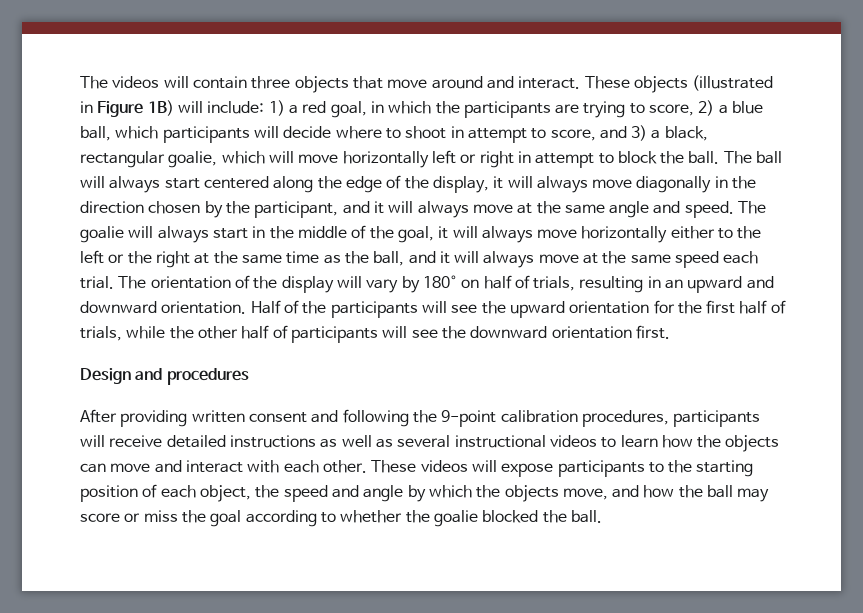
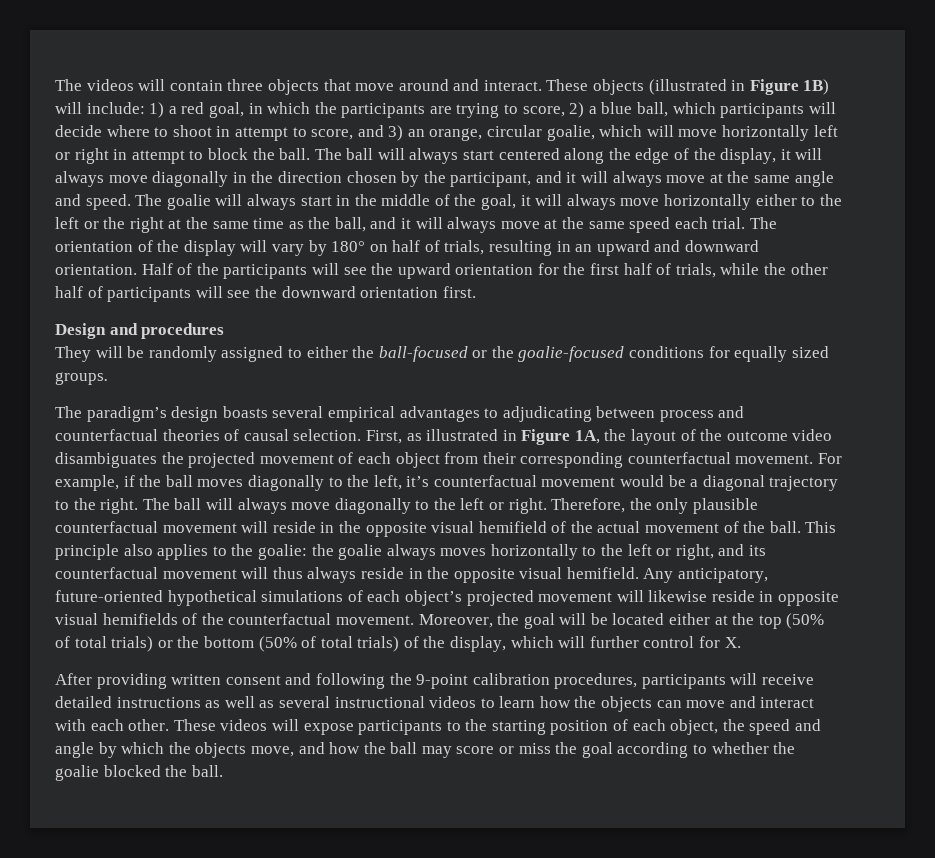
- These objects (illustrated in Figure 1B) will include: 1) a red goal, in which the participants are trying to score, 2) a blue ball, which participants will decide where to shoot in attempt to score, and 3) a black, rectangular goalie, which will move horizontally left or right in attempt to block the ball.
+ These objects (illustrated in Figure 1B) will include: 1) a red goal, in which the participants are trying to score, 2) a blue ball, which participants will decide where to shoot in attempt to score, and 3) an orange, circular goalie, which will move horizontally left or right in attempt to block the ball.
+ They will be randomly assigned to either the ball-focused or the goalie-focused conditions for equally sized groups.
+ The paradigm’s design boasts several empirical advantages to adjudicating between process and counterfactual theories of causal selection. First, as illustrated in Figure 1A, the layout of the outcome video disambiguates the projected movement of each object from their corresponding counterfactual movement. For example, if the ball moves diagonally to the left, it’s counterfactual movement would be a diagonal trajectory to the right. The ball will always move diagonally to the left or right. Therefore, the only plausible counterfactual movement will reside in the opposite visual hemifield of the actual movement of the ball. This principle also applies to the goalie: the goalie always moves horizontally to the left or right, and its counterfactual movement will thus always reside in the opposite visual hemifield. Any anticipatory, future-oriented hypothetical simulations of each object’s projected movement will likewise reside in opposite visual hemifields of the counterfactual movement. Moreover, the goal will be located either at the top (50% of total trials) or the bottom (50% of total trials) of the display, which will further control for X.

